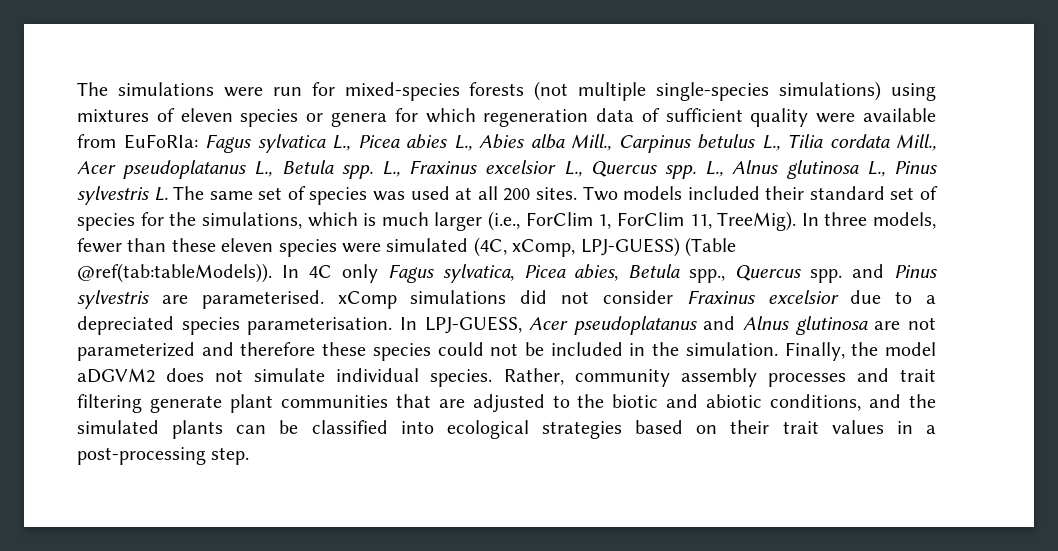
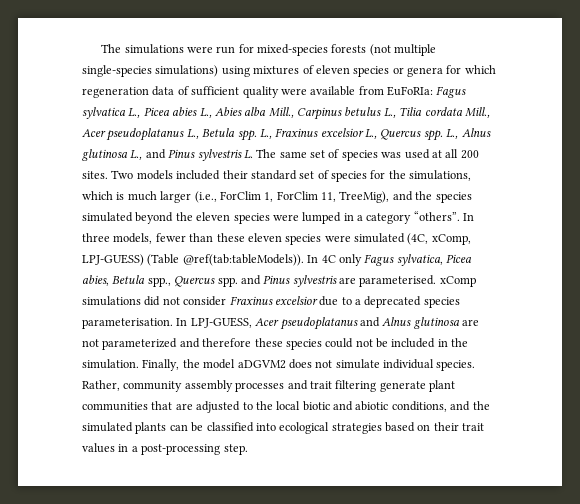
- L., Alnus glutinosa L., Pinus sylvestris L. The same set of species was used at all 200 sites.
+ L., Alnus glutinosa L., and Pinus sylvestris L. The same set of species was used at all 200 sites.
- Two models included their standard set of species for the simulations, which is much larger (i.e., ForClim 1, ForClim 11, TreeMig).
+ Two models included their standard set of species for the simulations, which is much larger (i.e., ForClim 1, ForClim 11, TreeMig), and the species simulated beyond the eleven species were lumped in a category “others”.
- In 4C only Fagus sylvatica, Picea abies, Betula spp., Quercus spp. and Pinus sylvestris are parameterised. xComp simulations did not consider Fraxinus excelsior due to a depreciated species parameterisation.
+ In 4C only Fagus sylvatica, Picea abies, Betula spp., Quercus spp. and Pinus sylvestris are parameterised. xComp simulations did not consider Fraxinus excelsior due to a deprecated species parameterisation.
- Rather, community assembly processes and trait filtering generate plant communities that are adjusted to the biotic and abiotic conditions, and the simulated plants can be classified into ecological strategies based on their trait values in a post-processing step.
+ Rather, community assembly processes and trait filtering generate plant communities that are adjusted to the local biotic and abiotic conditions, and the simulated plants can be classified into ecological strategies based on their trait values in a post-processing step.

